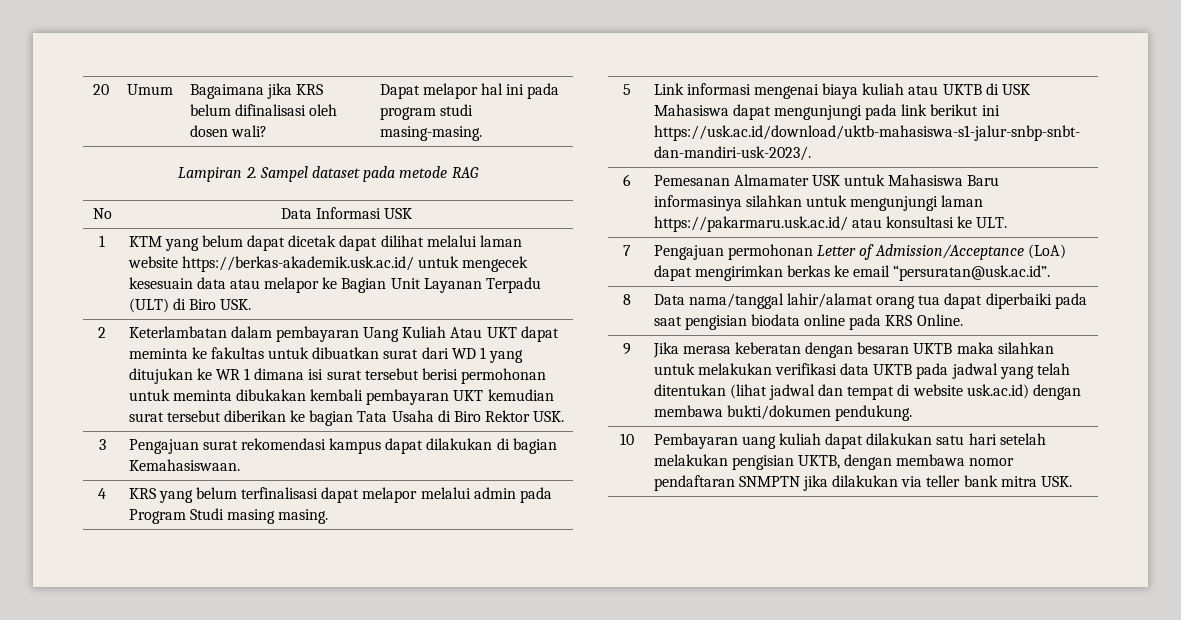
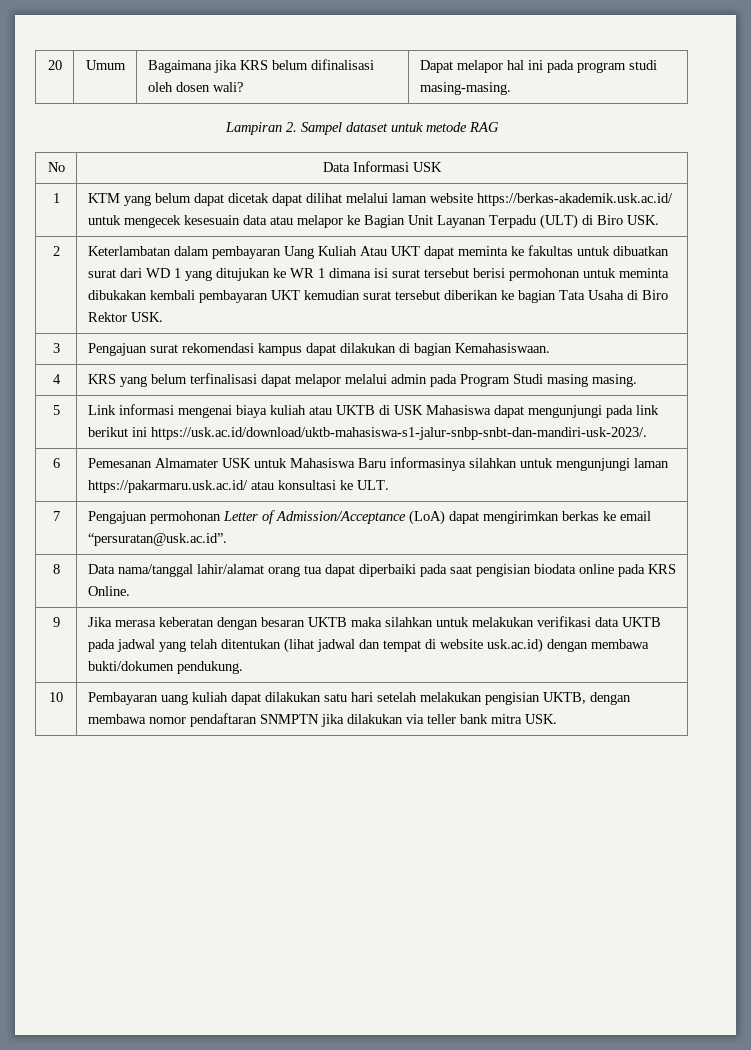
- Lampiran 2. Sampel dataset pada metode RAG
+ Lampiran 2. Sampel dataset untuk metode RAG

